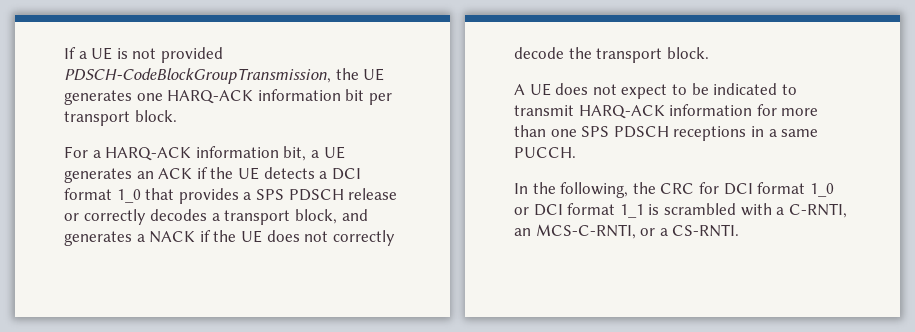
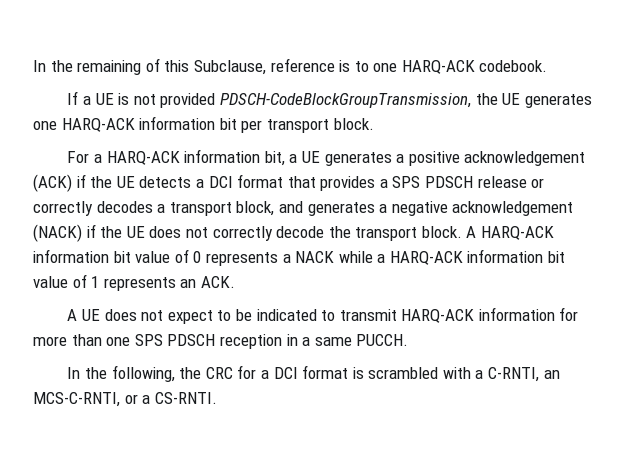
+ In the remaining of this Subclause, reference is to one HARQ-ACK codebook.
- For a HARQ-ACK information bit, a UE generates an ACK if the UE detects a DCI format 1_0 that provides a SPS PDSCH release or correctly decodes a transport block, and generates a NACK if the UE does not correctly decode the transport block.
+ For a HARQ-ACK information bit, a UE generates a positive acknowledgement (ACK) if the UE detects a DCI format that provides a SPS PDSCH release or correctly decodes a transport block, and generates a negative acknowledgement (NACK) if the UE does not correctly decode the transport block. A HARQ-ACK information bit value of 0 represents a NACK while a HARQ-ACK information bit value of 1 represents an ACK.
- A UE does not expect to be indicated to transmit HARQ-ACK information for more than one SPS PDSCH receptions in a same PUCCH.
+ A UE does not expect to be indicated to transmit HARQ-ACK information for more than one SPS PDSCH reception in a same PUCCH.
- In the following, the CRC for DCI format 1_0 or DCI format 1_1 is scrambled with a C-RNTI, an MCS-C-RNTI, or a CS-RNTI.
+ In the following, the CRC for a DCI format is scrambled with a C-RNTI, an MCS-C-RNTI, or a CS-RNTI.

